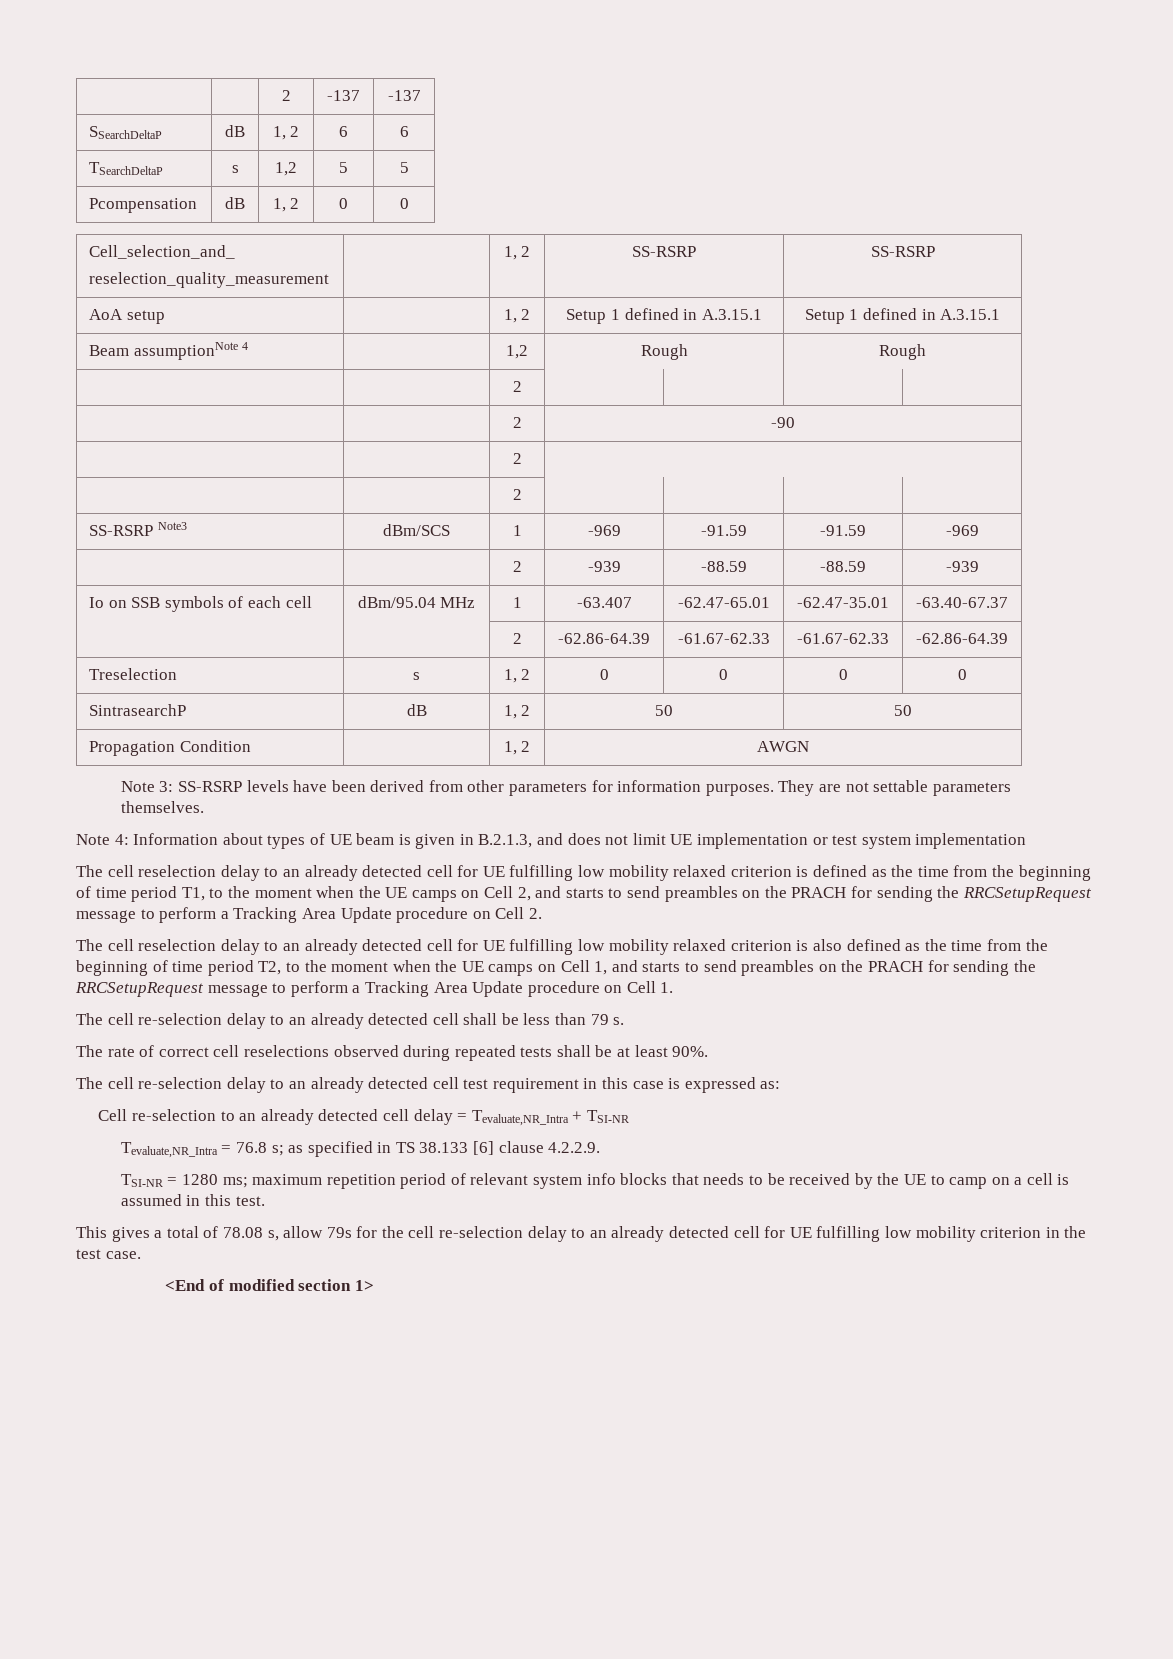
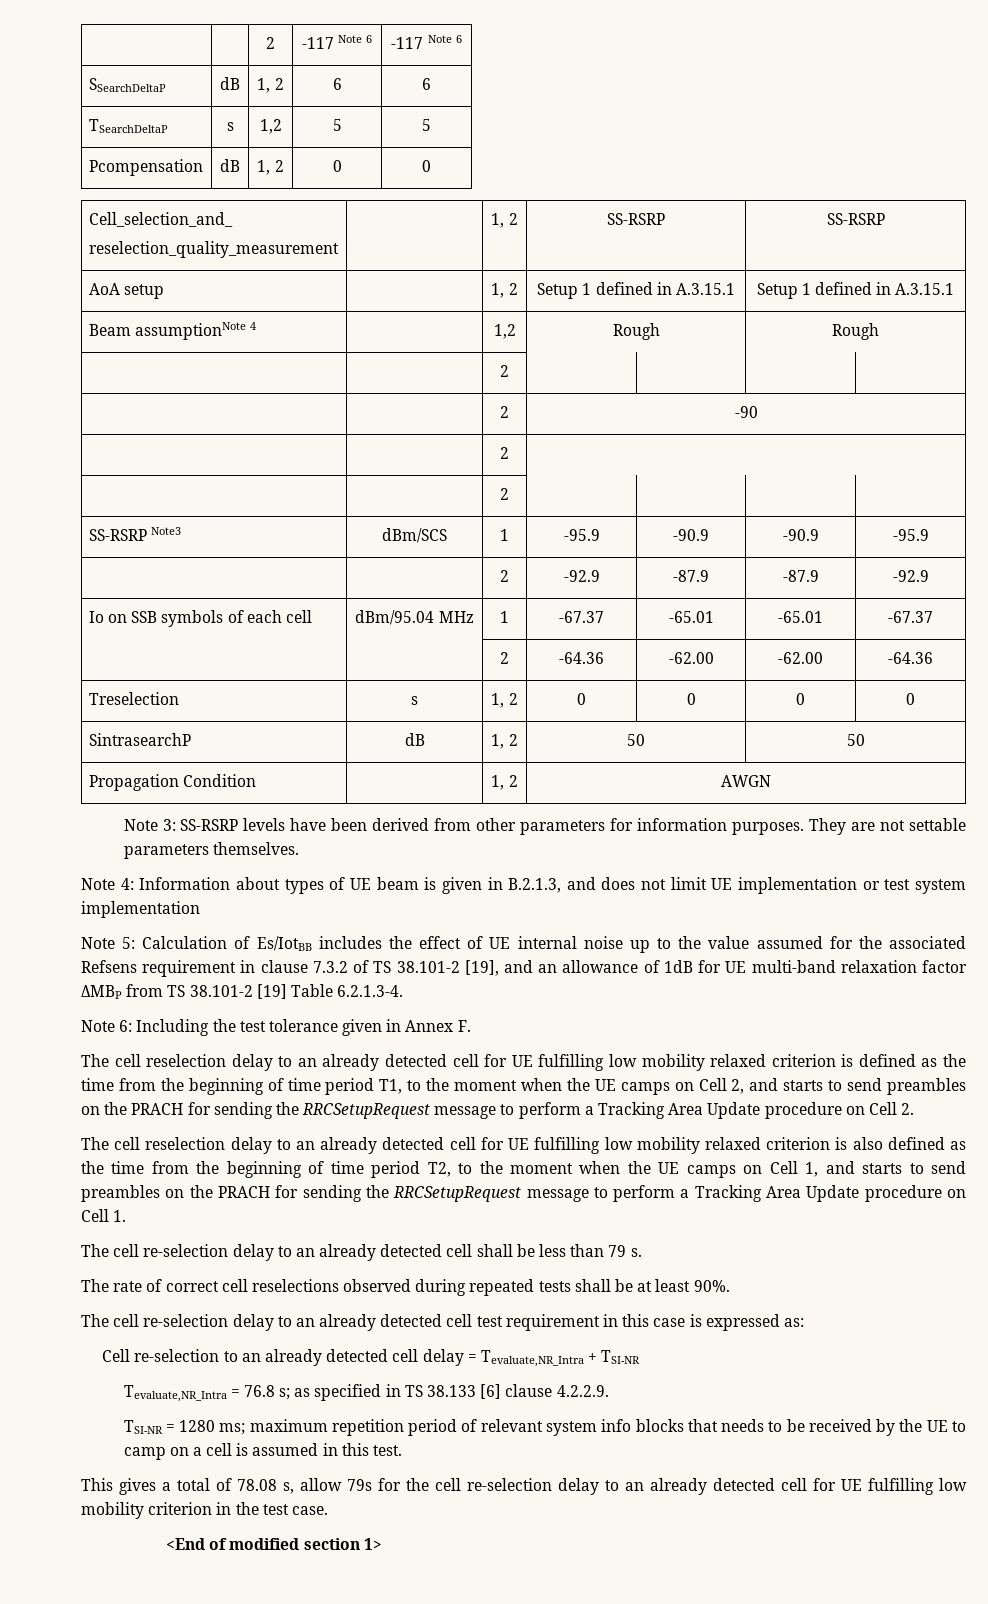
- | | 2 | -137 | -137
+ | | 2 | -117 Note 6 | -117 Note 6
- SS-RSRP Note3 | dBm/SCS | 1 | -969 | -91.59 | -91.59 | -969
- | | 2 | -939 | -88.59 | -88.59 | -939
+ SS-RSRP Note3 | dBm/SCS | 1 | -95.9 | -90.9 | -90.9 | -95.9
+ | | 2 | -92.9 | -87.9 | -87.9 | -92.9
- Io on SSB symbols of each cell | dBm/95.04 MHz | 1 | -63.407 | -62.47-65.01 | -62.47-35.01 | -63.40-67.37
- | | 2 | -62.86-64.39 | -61.67-62.33 | -61.67-62.33 | -62.86-64.39
+ Io on SSB symbols of each cell | dBm/95.04 MHz | 1 | -67.37 | -65.01 | -65.01 | -67.37
+ | | 2 | -64.36 | -62.00 | -62.00 | -64.36
+ Note 5: Calculation of Es/IotBB includes the effect of UE internal noise up to the value assumed for the associated Refsens requirement in clause 7.3.2 of TS 38.101-2 [19], and an allowance of 1dB for UE multi-band relaxation factor ΔMBP from TS 38.101-2 [19] Table 6.2.1.3-4.
+ Note 6: Including the test tolerance given in Annex F.

